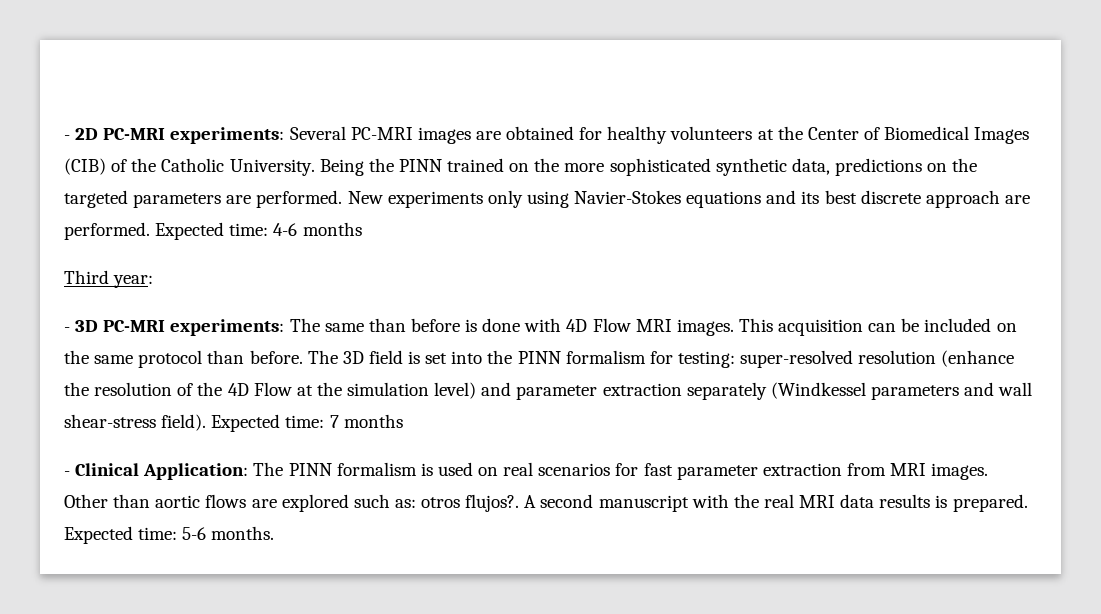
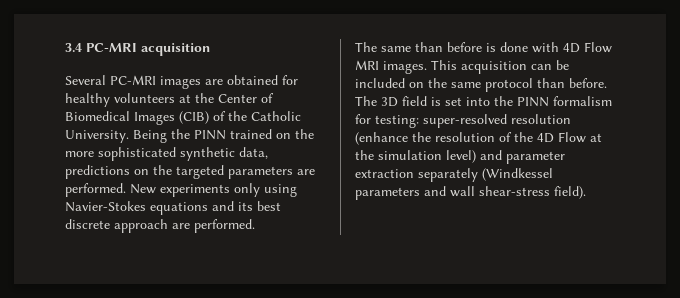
- - 2D PC-MRI experiments: Several PC-MRI images are obtained for healthy volunteers at the Center of Biomedical Images (CIB) of the Catholic University.
+ 3.4 PC-MRI acquisition
+ Several PC-MRI images are obtained for healthy volunteers at the Center of Biomedical Images (CIB) of the Catholic University.
- New experiments only using Navier-Stokes equations and its best discrete approach are performed. Expected time: 4-6 months
- Third year:
- - 3D PC-MRI experiments: The same than before is done with 4D Flow MRI images.
+ New experiments only using Navier-Stokes equations and its best discrete approach are performed.
+ The same than before is done with 4D Flow MRI images.
- Expected time: 7 months
- - Clinical Application: The PINN formalism is used on real scenarios for fast parameter extraction from MRI images. Other than aortic flows are explored such as: otros flujos?. A second manuscript with the real MRI data results is prepared. Expected time: 5-6 months.

